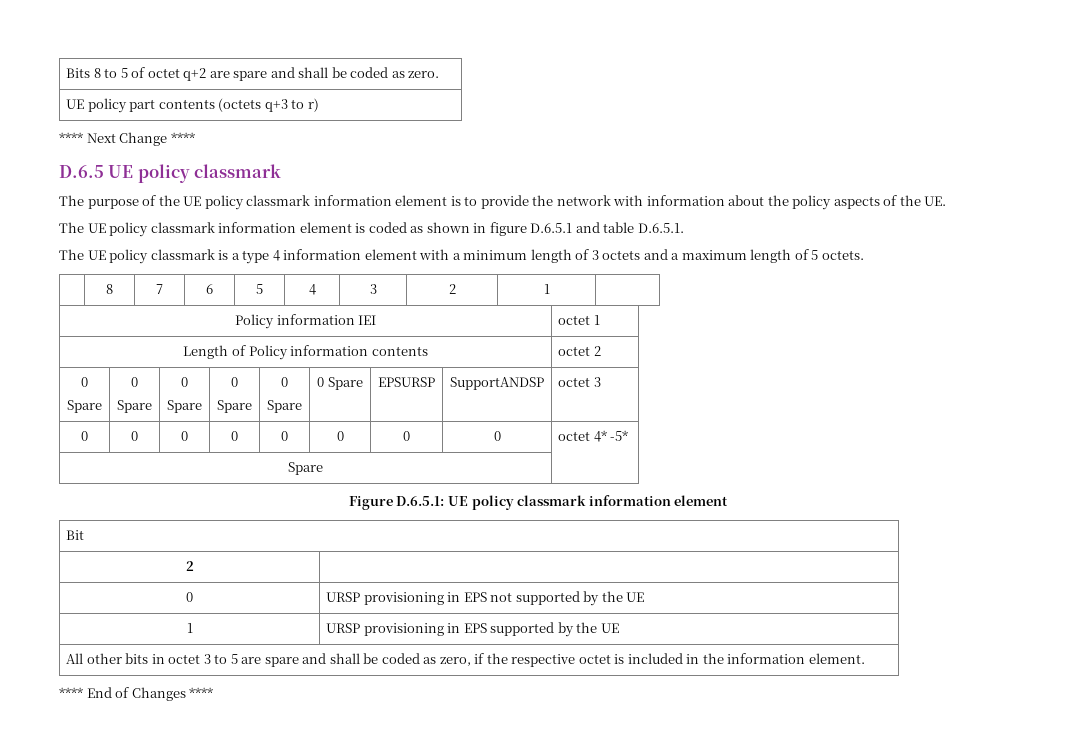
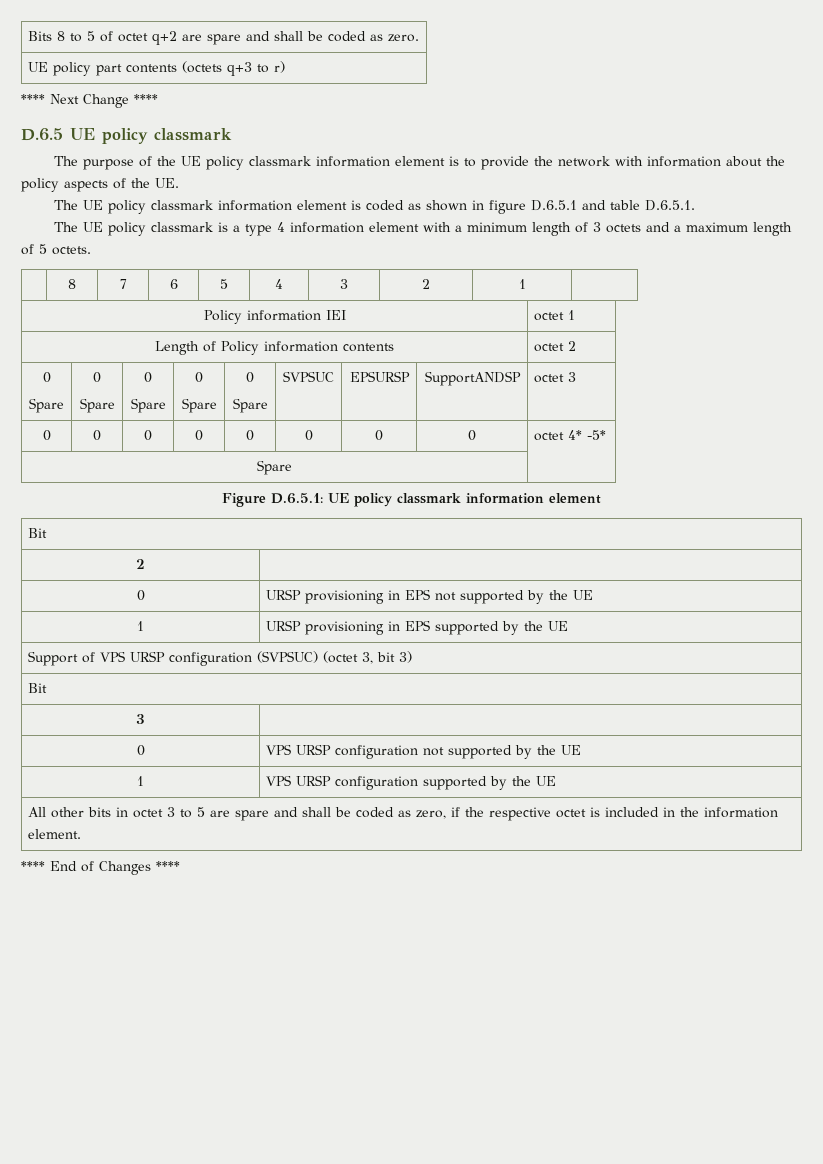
  Length of Policy information contents | octet 2
  0
  Spare | 0
  Spare | 0
  Spare | 0
  Spare | 0
- Spare | 0 Spare | EPSURSP | SupportANDSP | octet 3
+ Spare | SVPSUC | EPSURSP | SupportANDSP | octet 3
+ Support of VPS URSP configuration (SVPSUC) (octet 3, bit 3)
+ Bit
+ 3 |
+ 0 | VPS URSP configuration not supported by the UE
+ 1 | VPS URSP configuration supported by the UE

